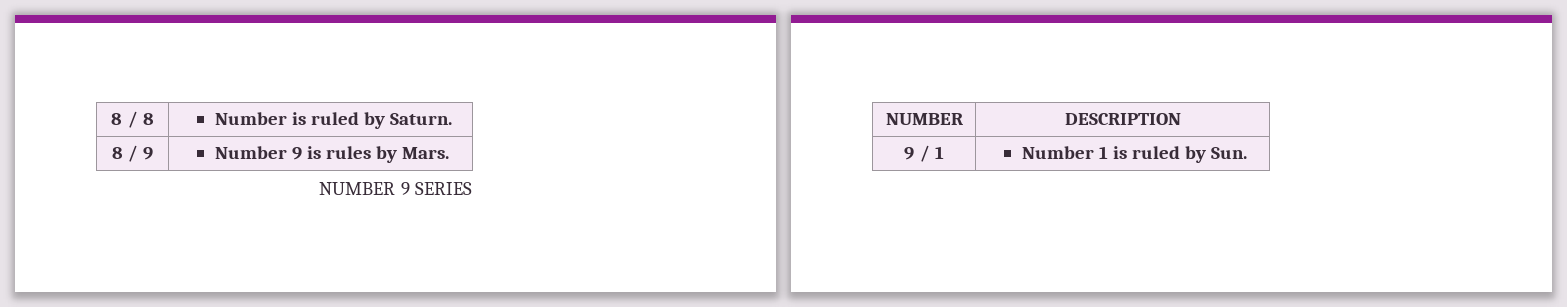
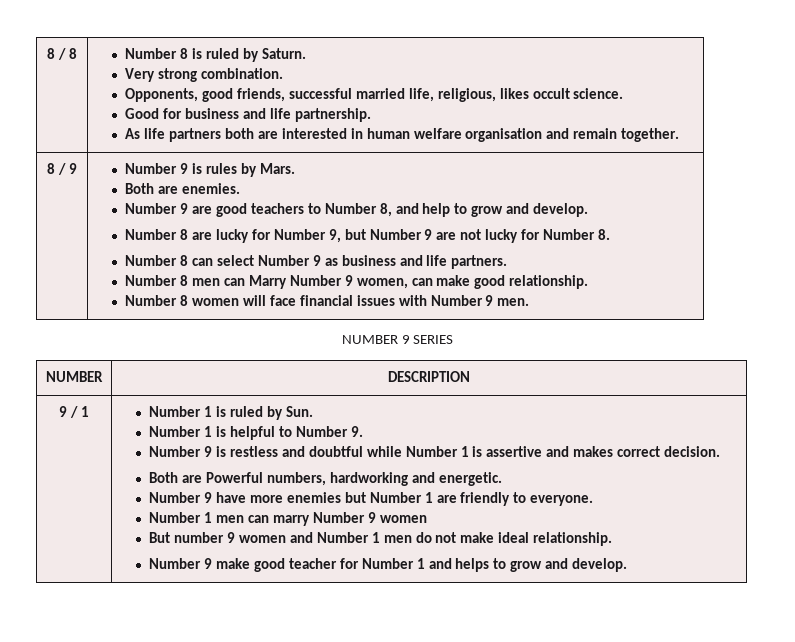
- Number is ruled by Saturn.
+ Number 8 is ruled by Saturn.
+ Very strong combination.
+ Opponents, good friends, successful married life, religious, likes occult science.
+ Good for business and life partnership.
+ As life partners both are interested in human welfare organisation and remain together.
+ Both are enemies.
+ Number 9 are good teachers to Number 8, and help to grow and develop.
+ Number 8 are lucky for Number 9, but Number 9 are not lucky for Number 8.
+ Number 8 can select Number 9 as business and life partners.
+ Number 8 men can Marry Number 9 women, can make good relationship.
+ Number 8 women will face financial issues with Number 9 men.
+ Number 1 is helpful to Number 9.
+ Number 9 is restless and doubtful while Number 1 is assertive and makes correct decision.
+ Both are Powerful numbers, hardworking and energetic.
+ Number 9 have more enemies but Number 1 are friendly to everyone.
+ Number 1 men can marry Number 9 women
+ But number 9 women and Number 1 men do not make ideal relationship.
+ Number 9 make good teacher for Number 1 and helps to grow and develop.

